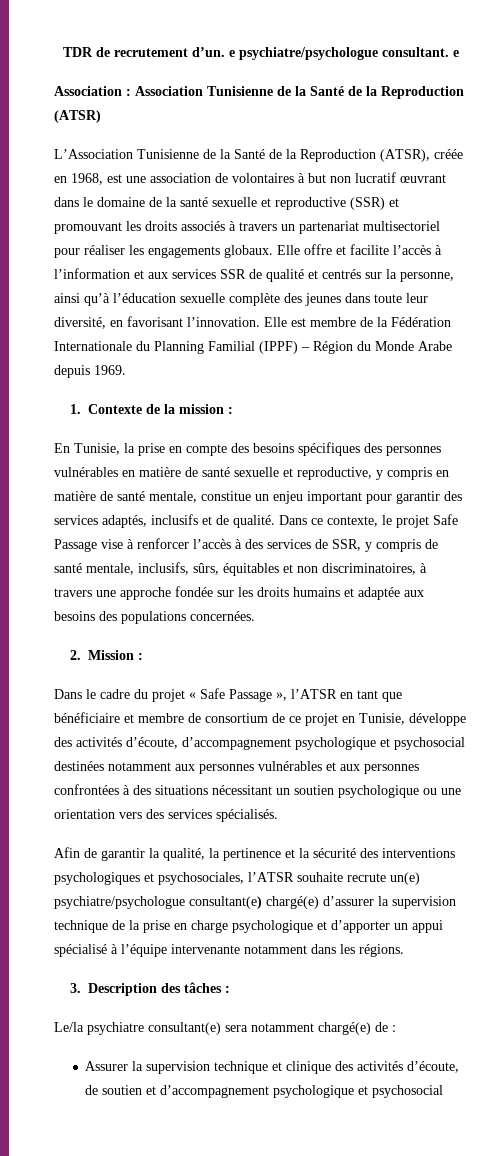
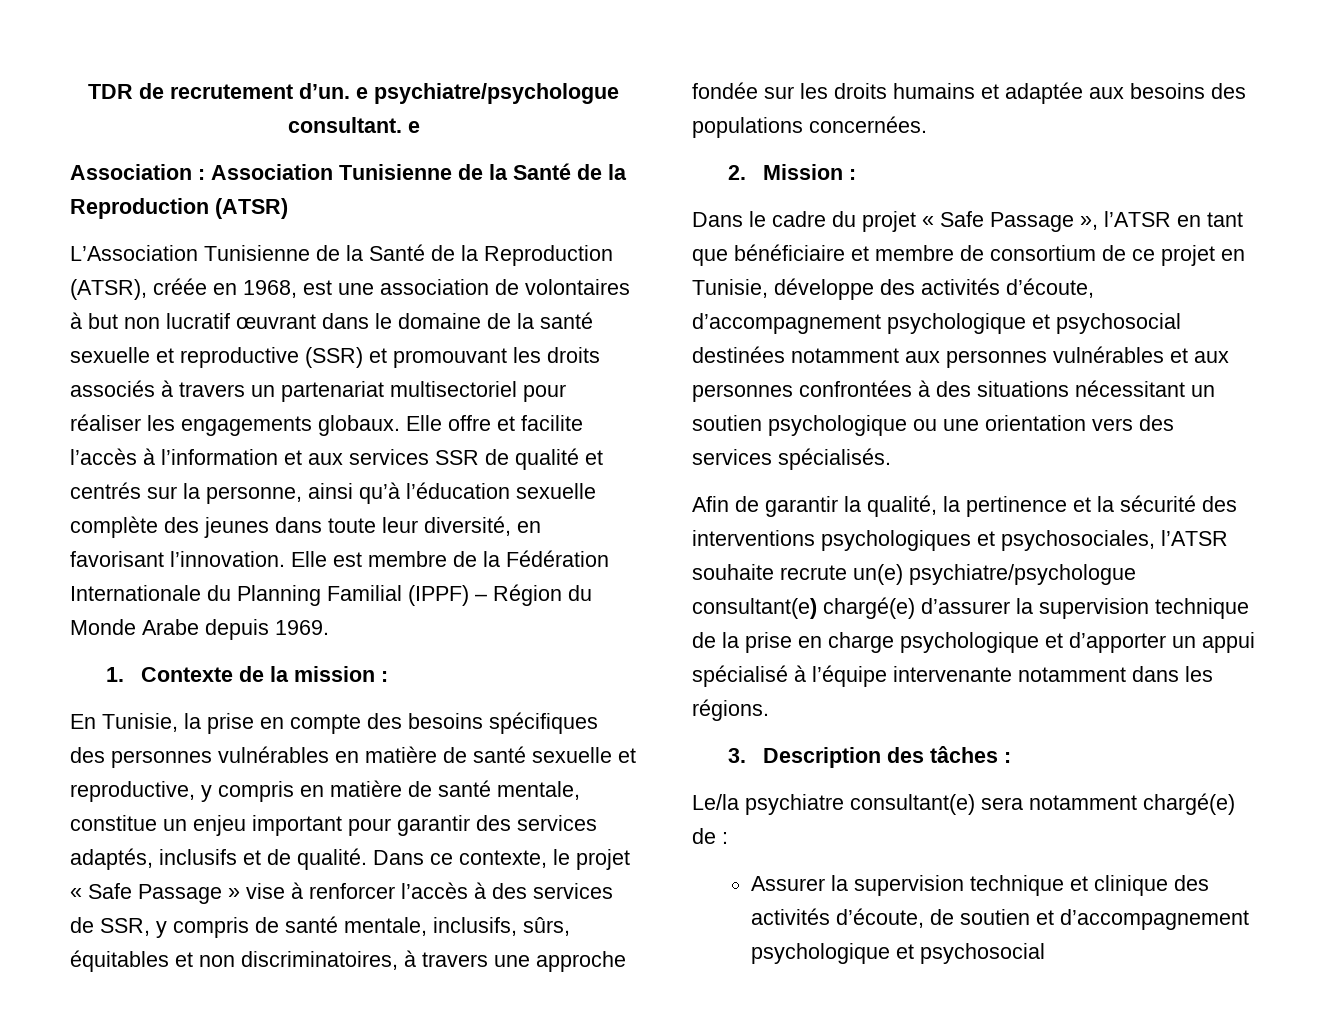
- Dans ce contexte, le projet Safe Passage vise à renforcer l’accès à des services de SSR, y compris de santé mentale, inclusifs, sûrs, équitables et non discriminatoires, à travers une approche fondée sur les droits humains et adaptée aux besoins des populations concernées.
+ Dans ce contexte, le projet « Safe Passage » vise à renforcer l’accès à des services de SSR, y compris de santé mentale, inclusifs, sûrs, équitables et non discriminatoires, à travers une approche fondée sur les droits humains et adaptée aux besoins des populations concernées.

